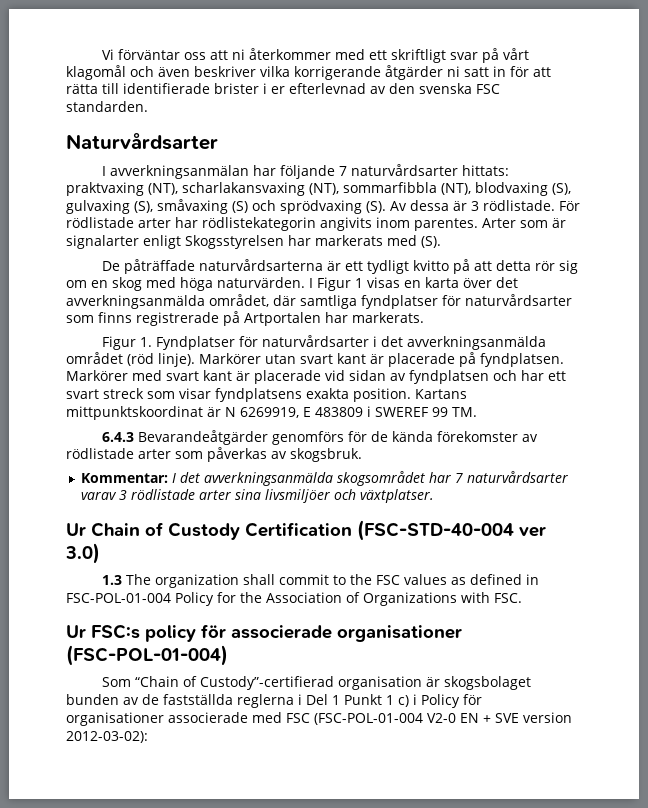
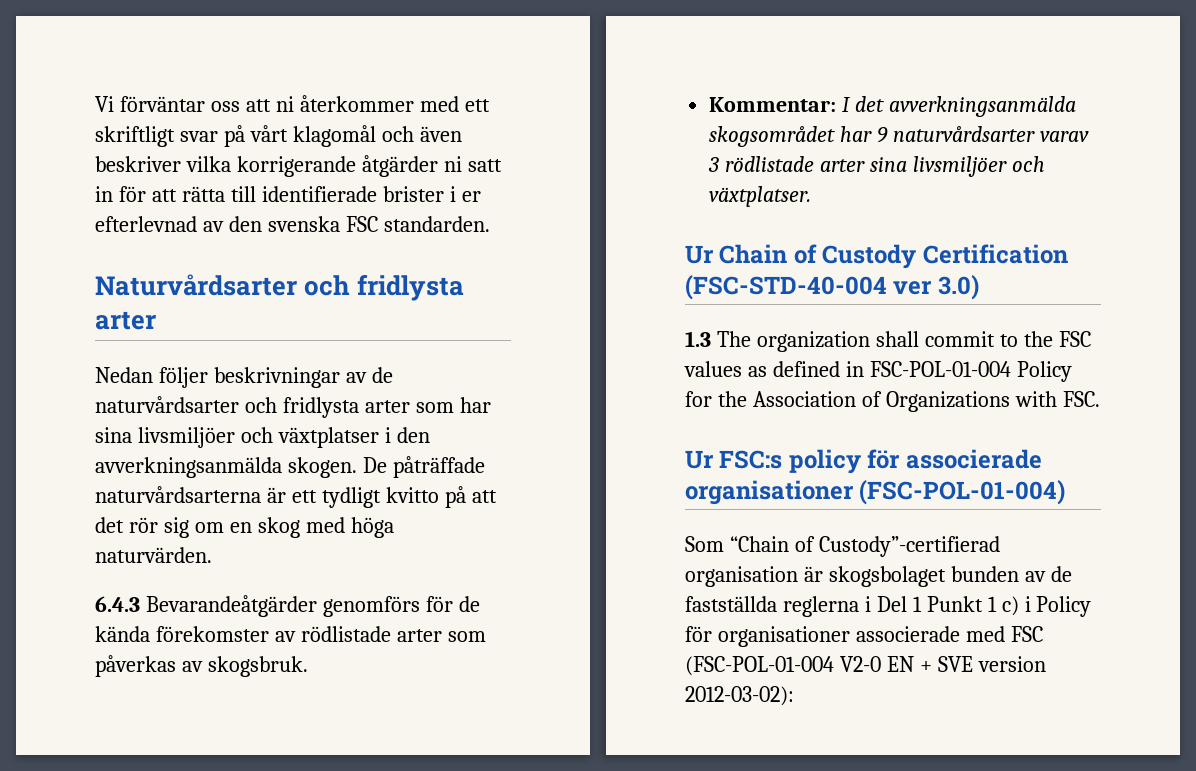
- Naturvårdsarter
- I avverkningsanmälan har följande 7 naturvårdsarter hittats: praktvaxing (NT), scharlakansvaxing (NT), sommarfibbla (NT), blodvaxing (S), gulvaxing (S), småvaxing (S) och sprödvaxing (S). Av dessa är 3 rödlistade. För rödlistade arter har rödlistekategorin angivits inom parentes. Arter som är signalarter enligt Skogsstyrelsen har markerats med (S).
- De påträffade naturvårdsarterna är ett tydligt kvitto på att detta rör sig om en skog med höga naturvärden. I Figur 1 visas en karta över det avverkningsanmälda området, där samtliga fyndplatser för naturvårdsarter som finns registrerade på Artportalen har markerats.
- Figur 1. Fyndplatser för naturvårdsarter i det avverkningsanmälda området (röd linje). Markörer utan svart kant är placerade på fyndplatsen. Markörer med svart kant är placerade vid sidan av fyndplatsen och har ett svart streck som visar fyndplatsens exakta position. Kartans mittpunktskoordinat är N 6269919, E 483809 i SWEREF 99 TM.
+ Naturvårdsarter och fridlysta arter
+ Nedan följer beskrivningar av de naturvårdsarter och fridlysta arter som har sina livsmiljöer och växtplatser i den avverkningsanmälda skogen. De påträffade naturvårdsarterna är ett tydligt kvitto på att det rör sig om en skog med höga naturvärden.
- Kommentar: I det avverkningsanmälda skogsområdet har 7 naturvårdsarter varav 3 rödlistade arter sina livsmiljöer och växtplatser.
+ Kommentar: I det avverkningsanmälda skogsområdet har 9 naturvårdsarter varav 3 rödlistade arter sina livsmiljöer och växtplatser.

